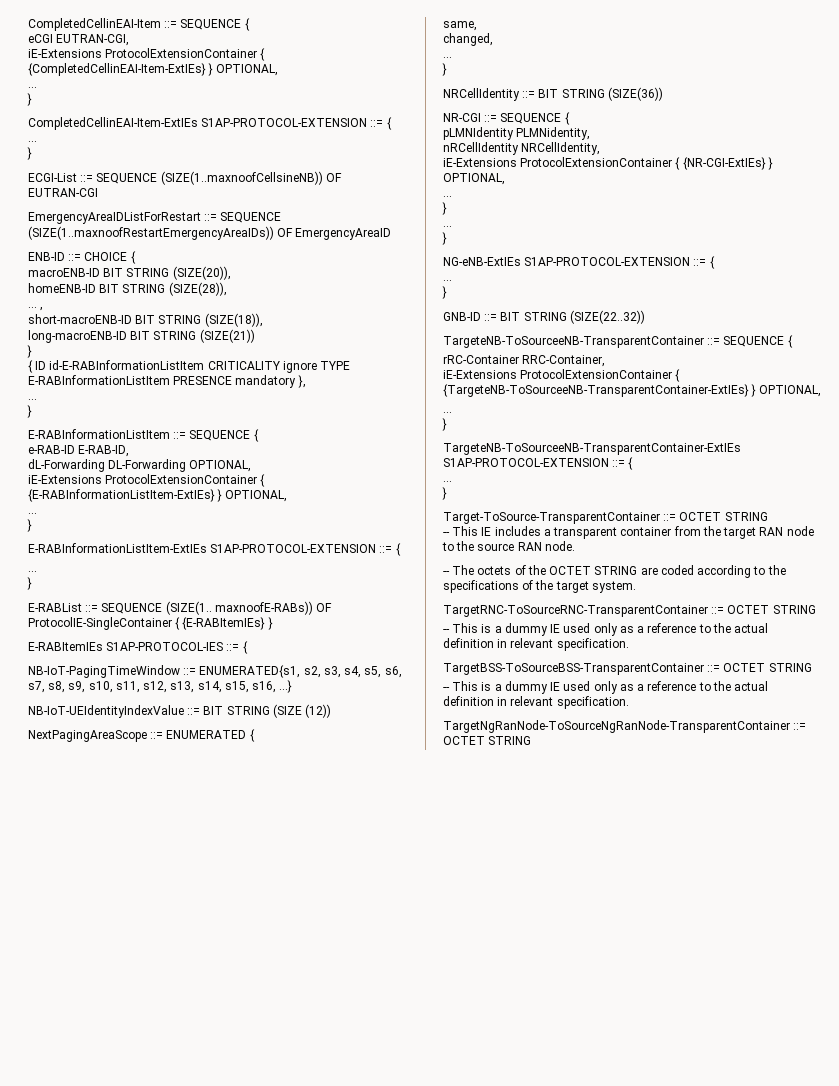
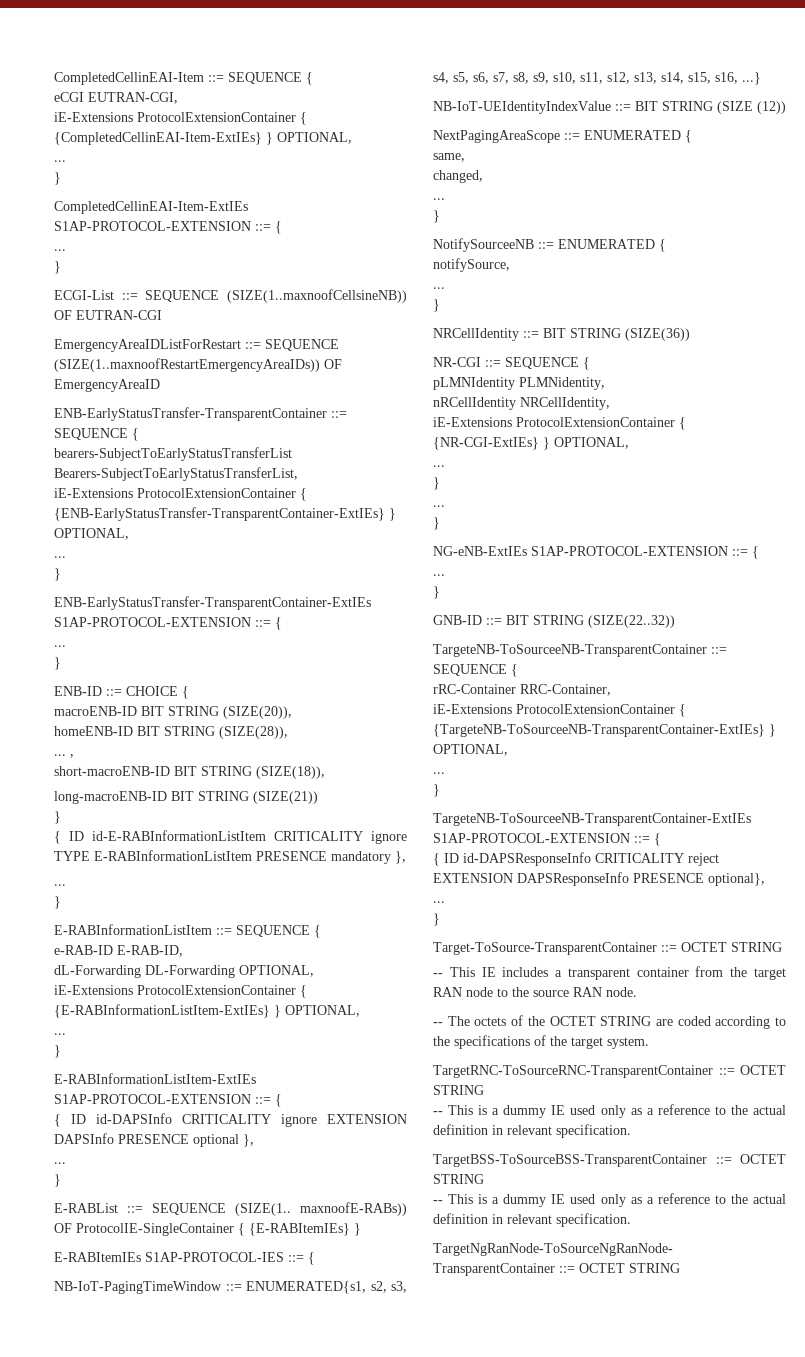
+ ENB-EarlyStatusTransfer-TransparentContainer ::= SEQUENCE {
+ bearers-SubjectToEarlyStatusTransferList Bearers-SubjectToEarlyStatusTransferList,
+ iE-Extensions ProtocolExtensionContainer { {ENB-EarlyStatusTransfer-TransparentContainer-ExtIEs} } OPTIONAL,
+ ...
+ }
+ ENB-EarlyStatusTransfer-TransparentContainer-ExtIEs S1AP-PROTOCOL-EXTENSION ::= {
+ ...
+ }
+ { ID id-DAPSInfo CRITICALITY ignore EXTENSION DAPSInfo PRESENCE optional },
+ NotifySourceeNB ::= ENUMERATED {
+ notifySource,
+ ...
+ }
+ { ID id-DAPSResponseInfo CRITICALITY reject EXTENSION DAPSResponseInfo PRESENCE optional},

